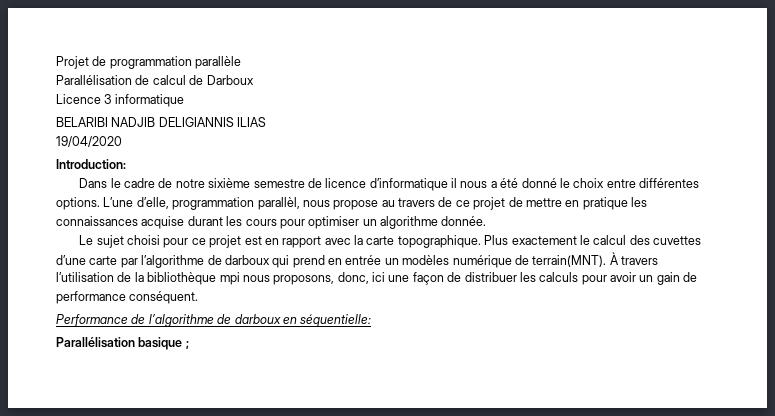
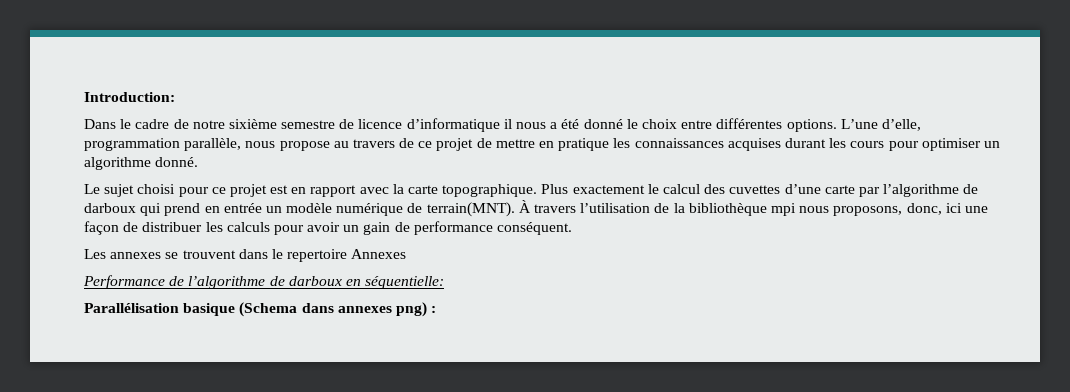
- Projet de programmation parallèle
- Parallélisation de calcul de Darboux
- Licence 3 informatique
- BELARIBI NADJIB DELIGIANNIS ILIAS
- 19/04/2020
- L’une d’elle, programmation parallèl, nous propose au travers de ce projet de mettre en pratique les connaissances acquise durant les cours pour optimiser un algorithme donnée.
+ L’une d’elle, programmation parallèle, nous propose au travers de ce projet de mettre en pratique les connaissances acquises durant les cours pour optimiser un algorithme donné.
- Plus exactement le calcul des cuvettes d’une carte par l’algorithme de darboux qui prend en entrée un modèles numérique de terrain(MNT).
+ Plus exactement le calcul des cuvettes d’une carte par l’algorithme de darboux qui prend en entrée un modèle numérique de terrain(MNT).
+ Les annexes se trouvent dans le repertoire Annexes
- Parallélisation basique ;
+ Parallélisation basique (Schema dans annexes png) :

